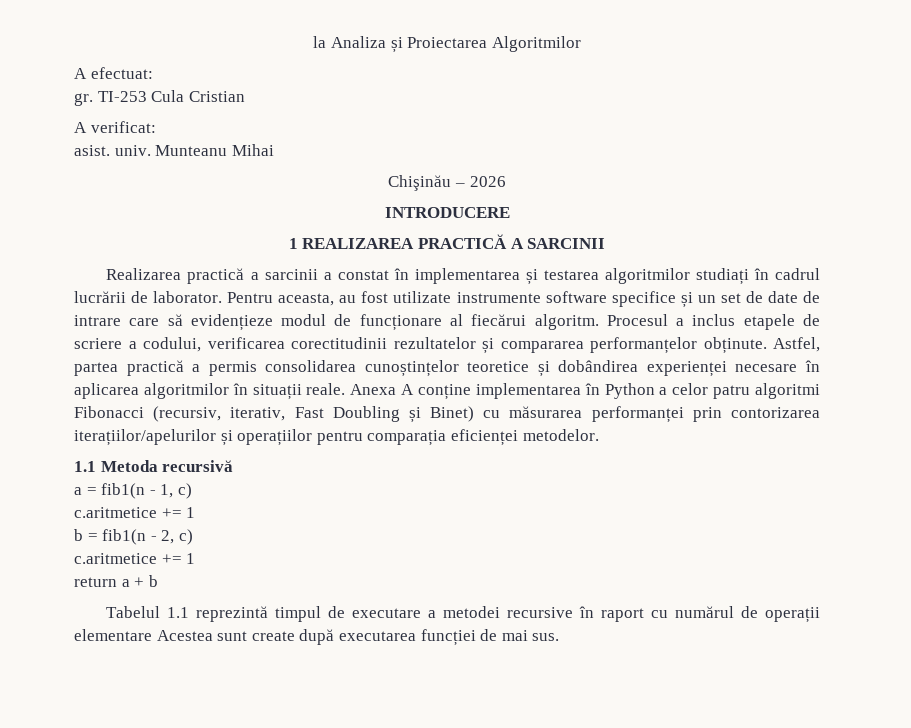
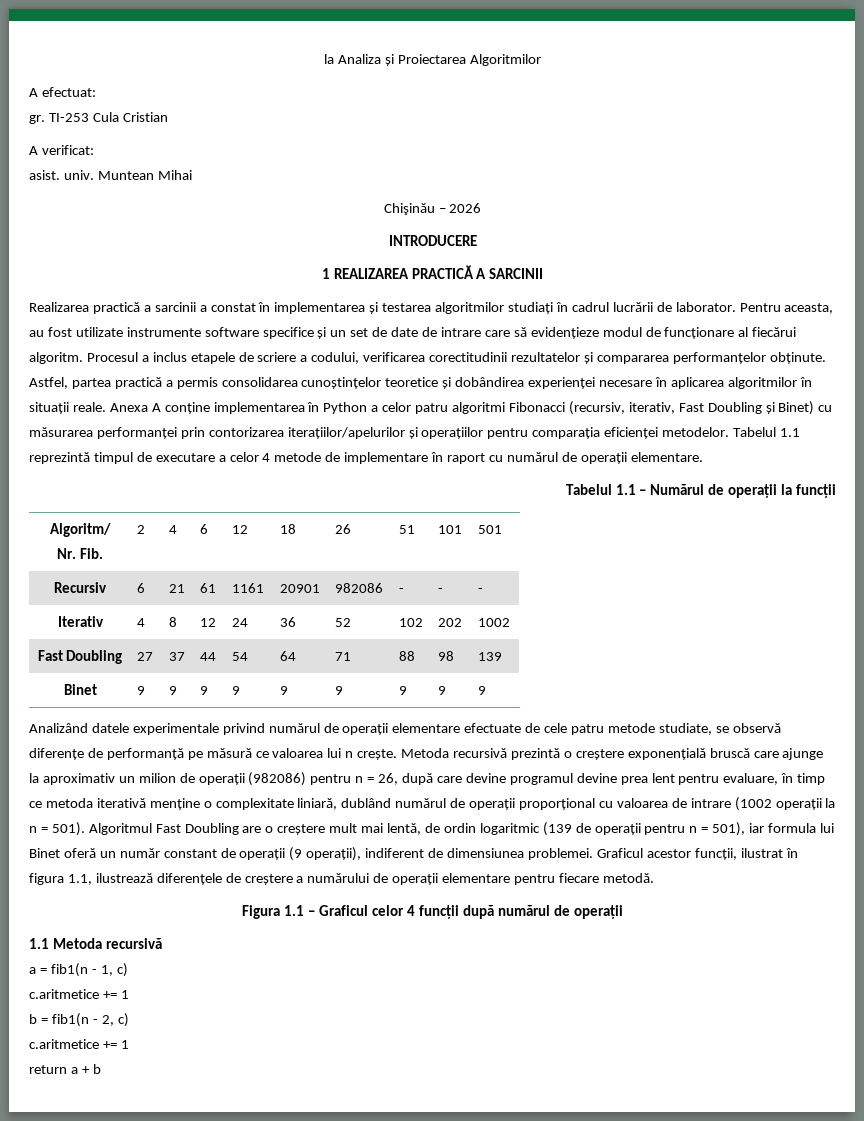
- Munteanu Mihai
+ Muntean Mihai
+ Tabelul 1.1 reprezintă timpul de executare a celor 4 metode de implementare în raport cu numărul de operații elementare.
+ Tabelul 1.1 – Numărul de operații la funcții
+ Algoritm/
+ Nr. Fib. | 2 | 4 | 6 | 12 | 18 | 26 | 51 | 101 | 501
+ Recursiv | 6 | 21 | 61 | 1161 | 20901 | 982086 | - | - | -
+ Iterativ | 4 | 8 | 12 | 24 | 36 | 52 | 102 | 202 | 1002
+ Fast Doubling | 27 | 37 | 44 | 54 | 64 | 71 | 88 | 98 | 139
+ Binet | 9 | 9 | 9 | 9 | 9 | 9 | 9 | 9 | 9
+ Analizând datele experimentale privind numărul de operații elementare efectuate de cele patru metode studiate, se observă diferențe de performanță pe măsură ce valoarea lui n crește. Metoda recursivă prezintă o creștere exponențială bruscă care ajunge la aproximativ un milion de operații (982086) pentru n = 26, după care devine programul devine prea lent pentru evaluare, în timp ce metoda iterativă menține o complexitate liniară, dublând numărul de operații proporțional cu valoarea de intrare (1002 operații la n = 501). Algoritmul Fast Doubling are o creștere mult mai lentă, de ordin logaritmic (139 de operații pentru n = 501), iar formula lui Binet oferă un număr constant de operații (9 operații), indiferent de dimensiunea problemei. Graficul acestor funcții, ilustrat în figura 1.1, ilustrează diferențele de creștere a numărului de operații elementare pentru fiecare metodă.
+ Figura 1.1 – Graficul celor 4 funcții după numărul de operații
- Tabelul 1.1 reprezintă timpul de executare a metodei recursive în raport cu numărul de operații elementare Acestea sunt create după executarea funcției de mai sus.

